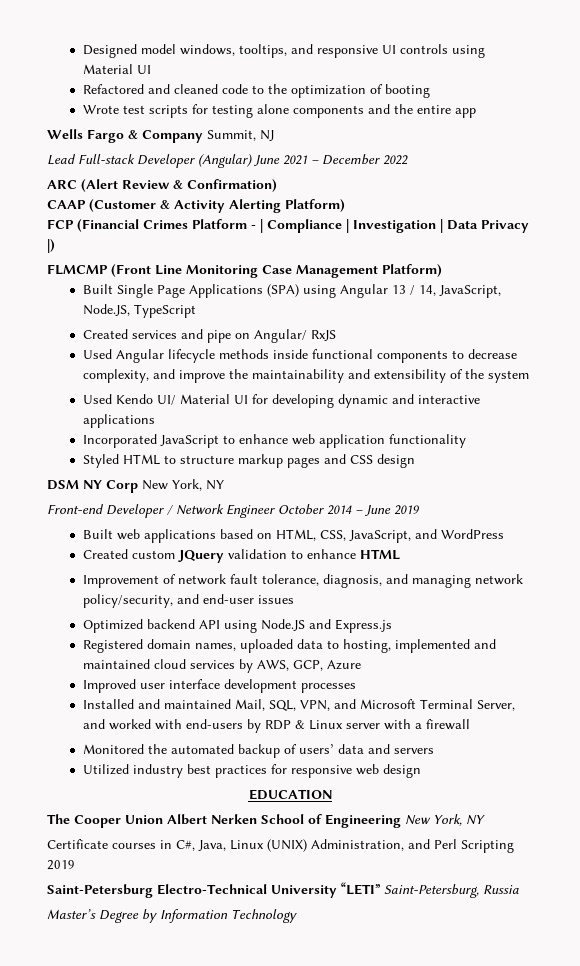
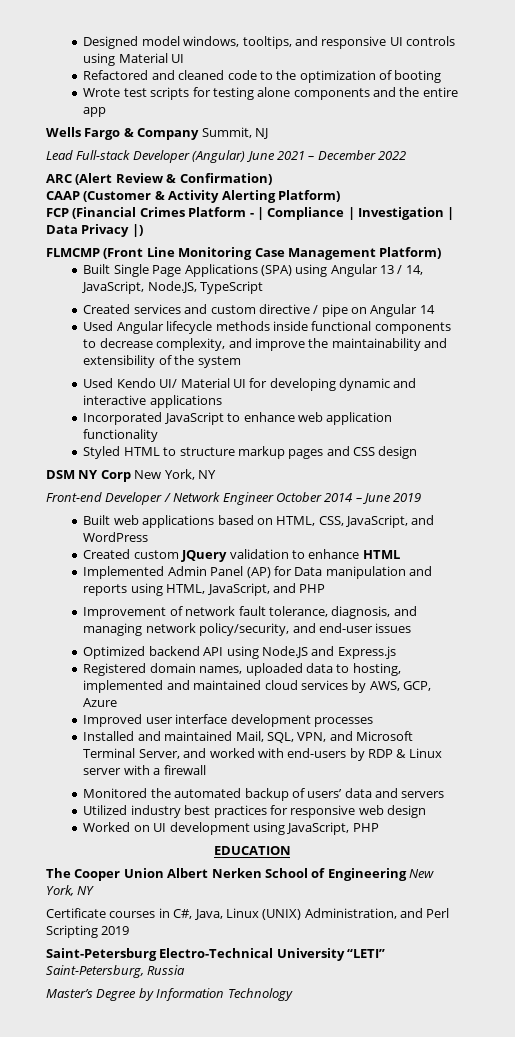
- Created services and pipe on Angular/ RxJS
+ Created services and custom directive / pipe on Angular 14
+ Implemented Admin Panel (AP) for Data manipulation and reports using HTML, JavaScript, and PHP
+ Worked on UI development using JavaScript, PHP

